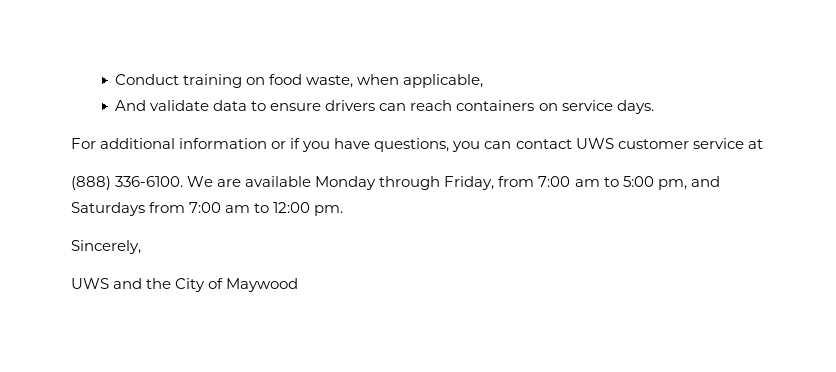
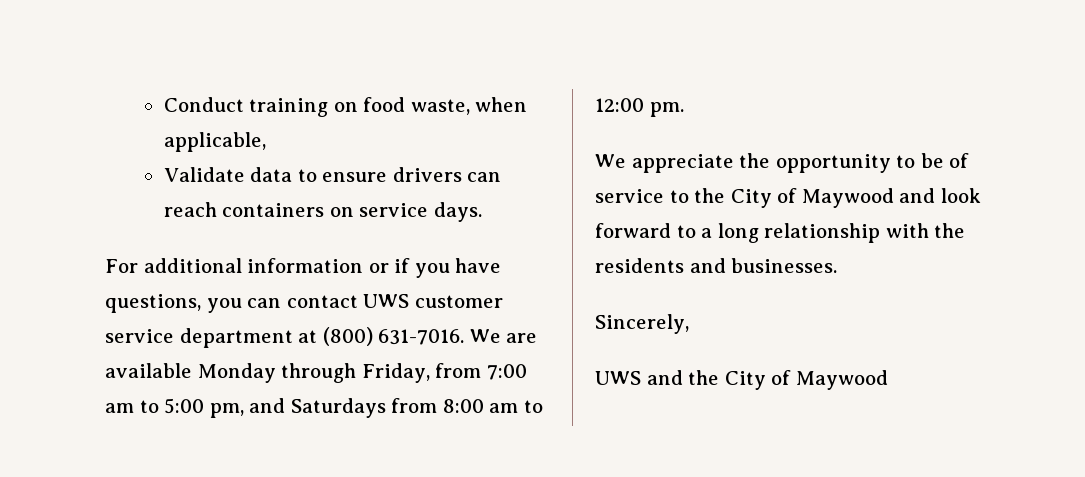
- And validate data to ensure drivers can reach containers on service days.
+ Validate data to ensure drivers can reach containers on service days.
- For additional information or if you have questions, you can contact UWS customer service at
- (888) 336-6100.
+ For additional information or if you have questions, you can contact UWS customer service department at (800) 631-7016.
- We are available Monday through Friday, from 7:00 am to 5:00 pm, and Saturdays from 7:00 am to 12:00 pm.
+ We are available Monday through Friday, from 7:00 am to 5:00 pm, and Saturdays from 8:00 am to 12:00 pm.
+ We appreciate the opportunity to be of service to the City of Maywood and look forward to a long relationship with the residents and businesses.

